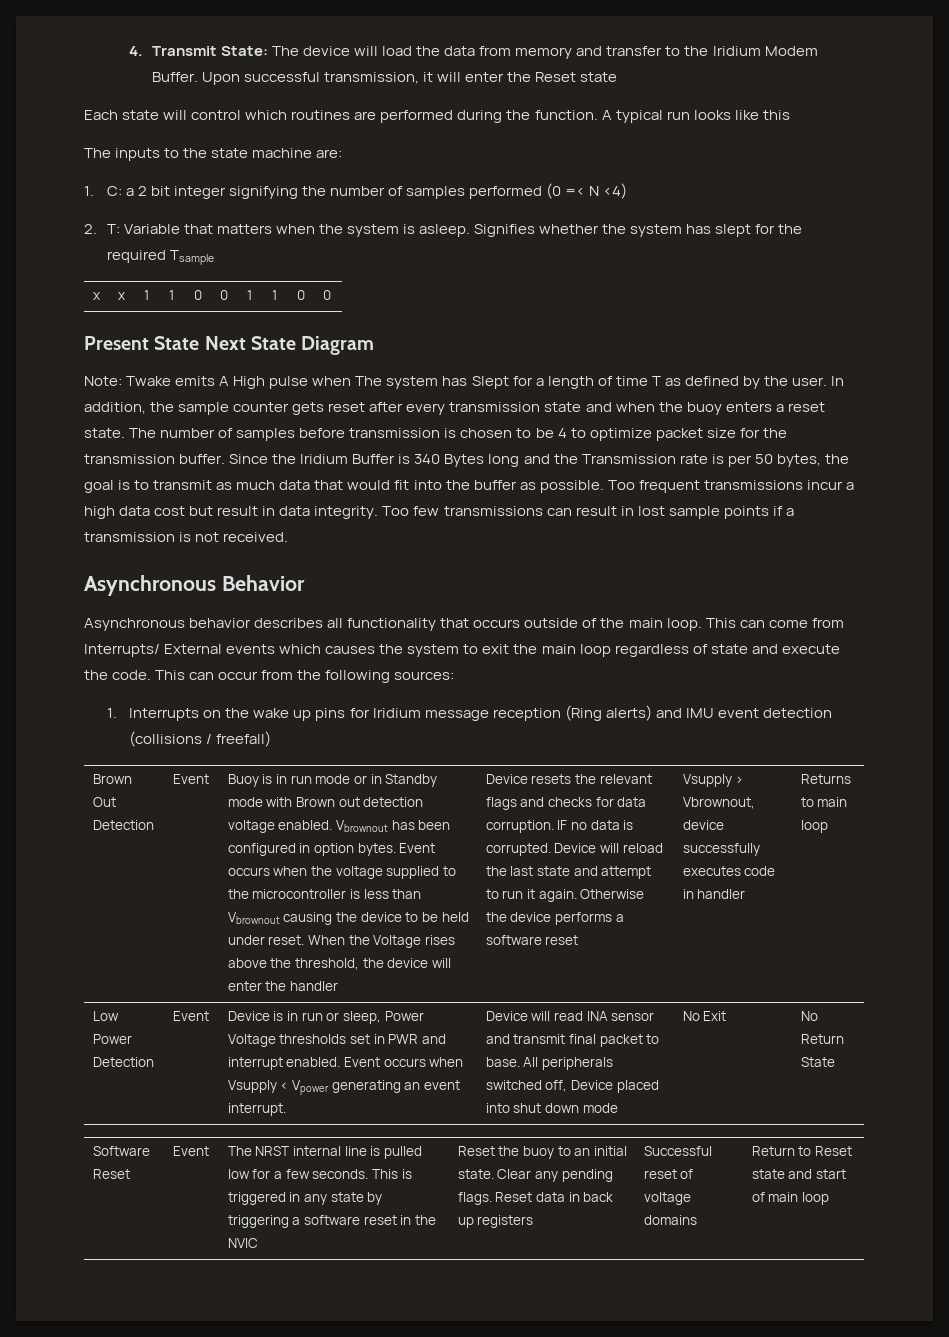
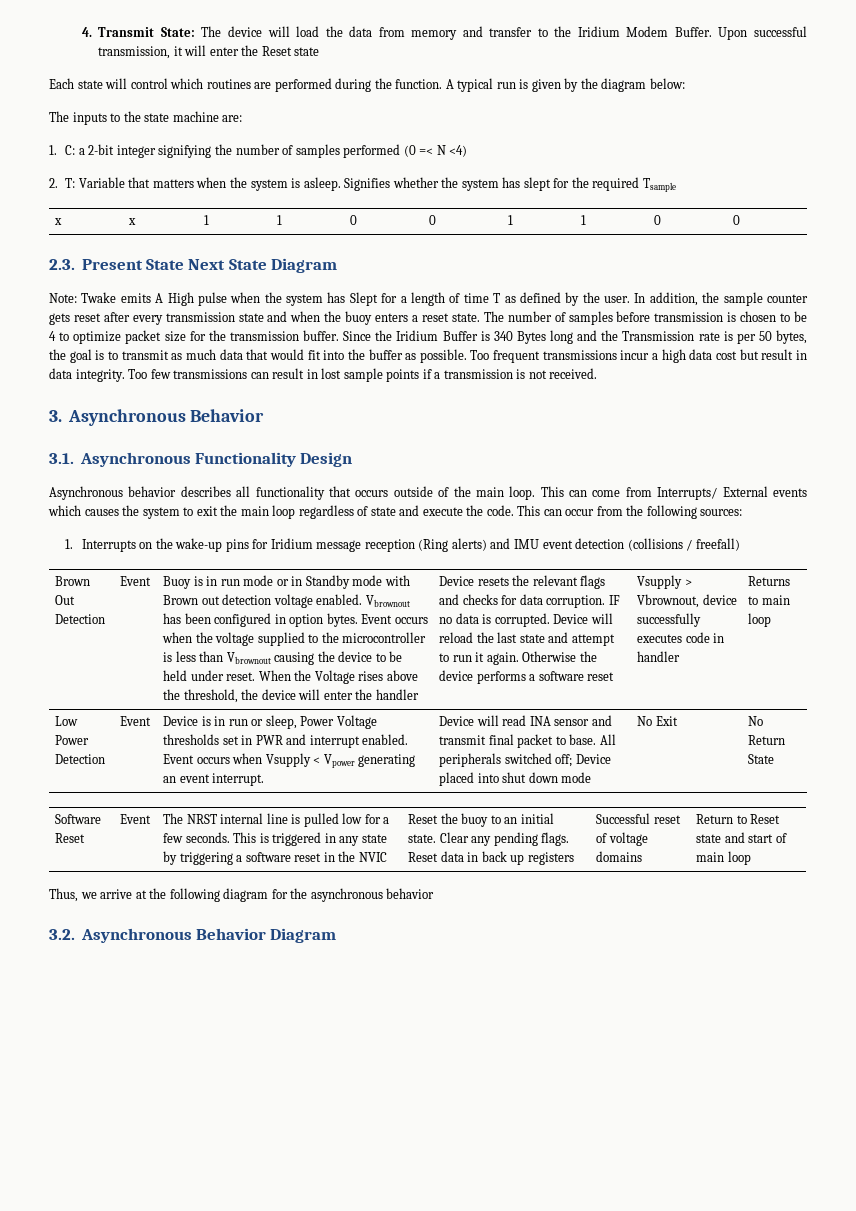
- A typical run looks like this
+ A typical run is given by the diagram below:
- 1. C: a 2 bit integer signifying the number of samples performed (0 =< N <4)
+ 1. C: a 2-bit integer signifying the number of samples performed (0 =< N <4)
- Present State Next State Diagram
+ 2.3. Present State Next State Diagram
- Note: Twake emits A High pulse when The system has Slept for a length of time T as defined by the user.
+ Note: Twake emits A High pulse when the system has Slept for a length of time T as defined by the user.
- Asynchronous Behavior
+ 3. Asynchronous Behavior
+ 3.1. Asynchronous Functionality Design
- 1. Interrupts on the wake up pins for Iridium message reception (Ring alerts) and IMU event detection (collisions / freefall)
+ 1. Interrupts on the wake-up pins for Iridium message reception (Ring alerts) and IMU event detection (collisions / freefall)
- All peripherals switched off, Device placed into shut down mode
+ All peripherals switched off; Device placed into shut down mode
+ Thus, we arrive at the following diagram for the asynchronous behavior
+ 3.2. Asynchronous Behavior Diagram

